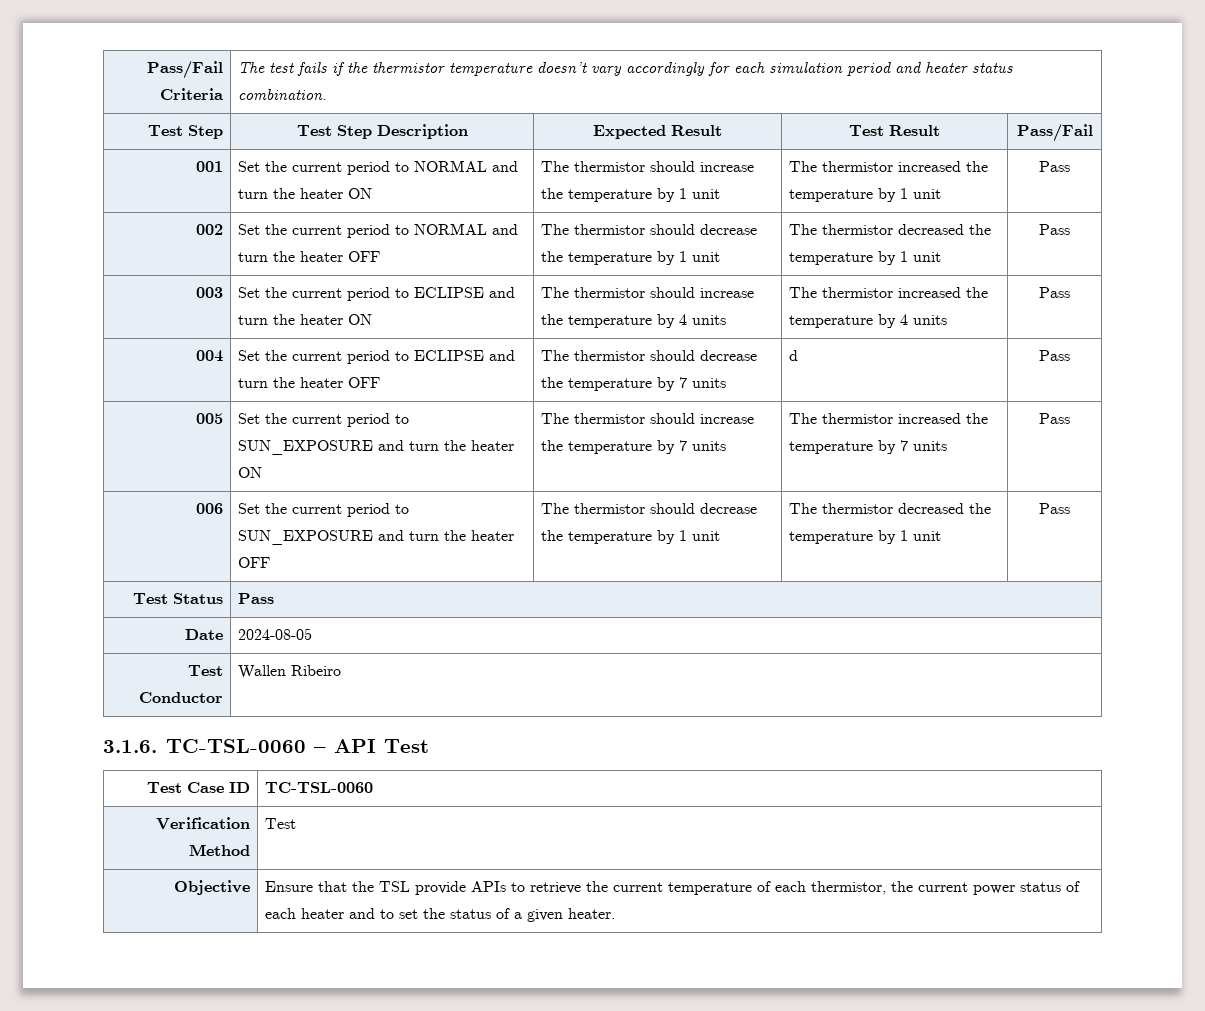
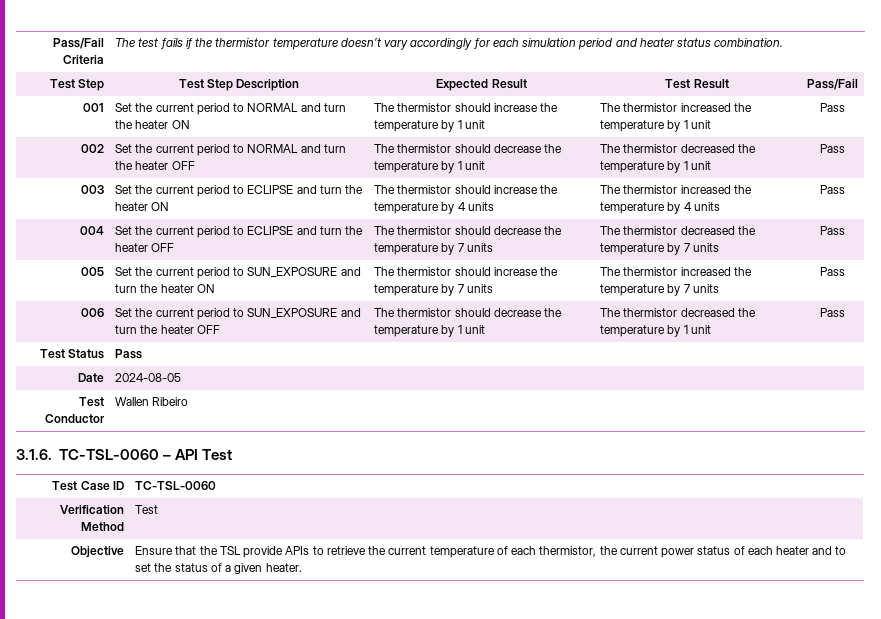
- 004 | Set the current period to ECLIPSE and turn the heater OFF | The thermistor should decrease the temperature by 7 units | d | Pass
+ 004 | Set the current period to ECLIPSE and turn the heater OFF | The thermistor should decrease the temperature by 7 units | The thermistor decreased the temperature by 7 units | Pass

